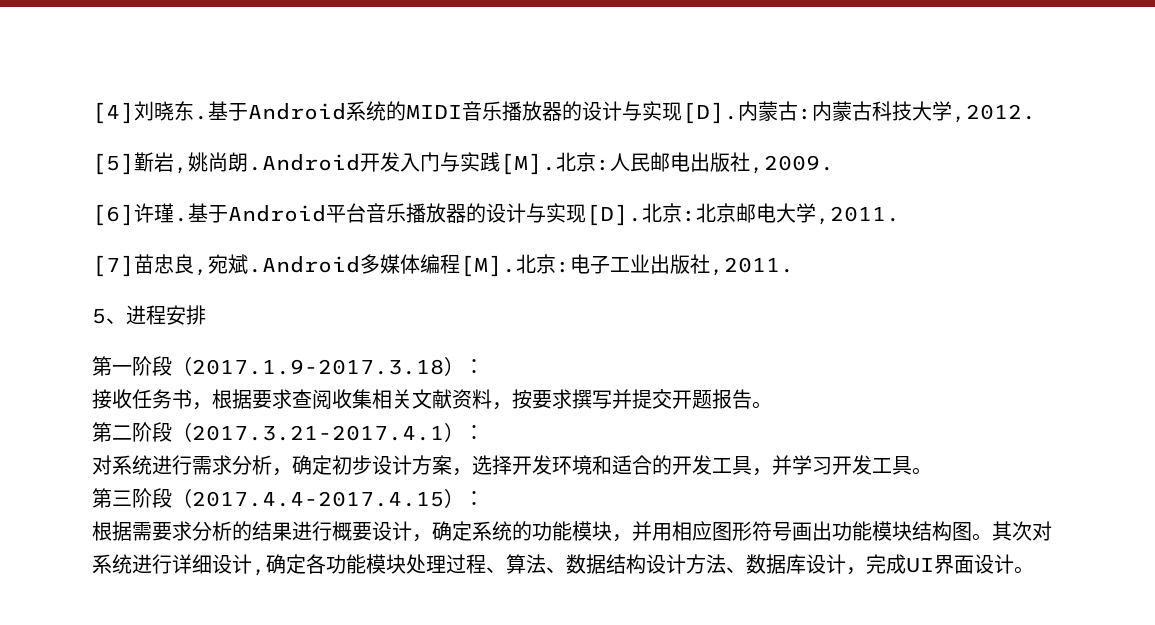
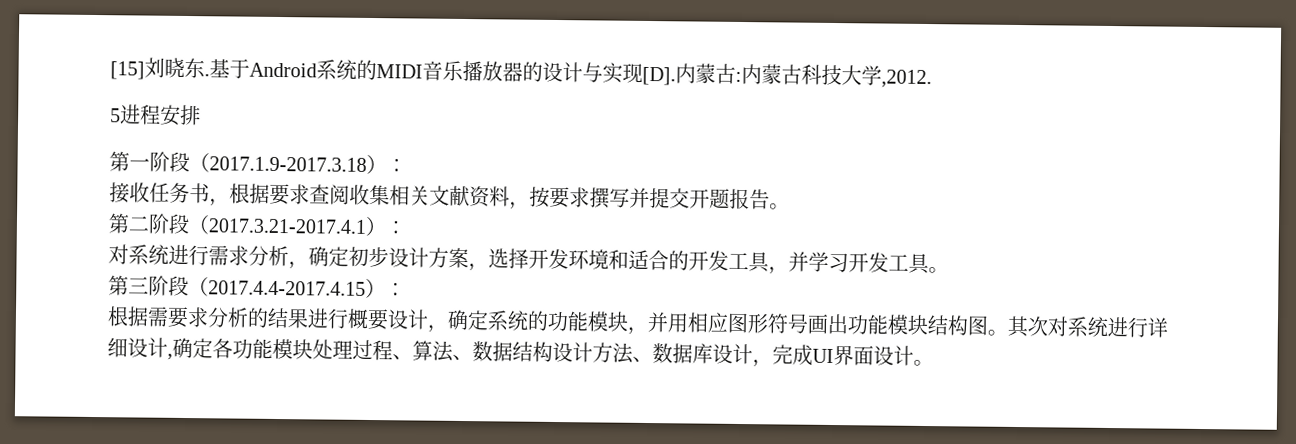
- [4]刘晓东.
+ [15]刘晓东.
- [5]斳岩,姚尚朗.Android开发入门与实践[M].北京:人民邮电出版社,2009.
- [6]许瑾.基于Android平台音乐播放器的设计与实现[D].北京:北京邮电大学,2011.
- [7]苗忠良,宛斌.Android多媒体编程[M].北京:电子工业出版社,2011.
- 5、进程安排
+ 5进程安排

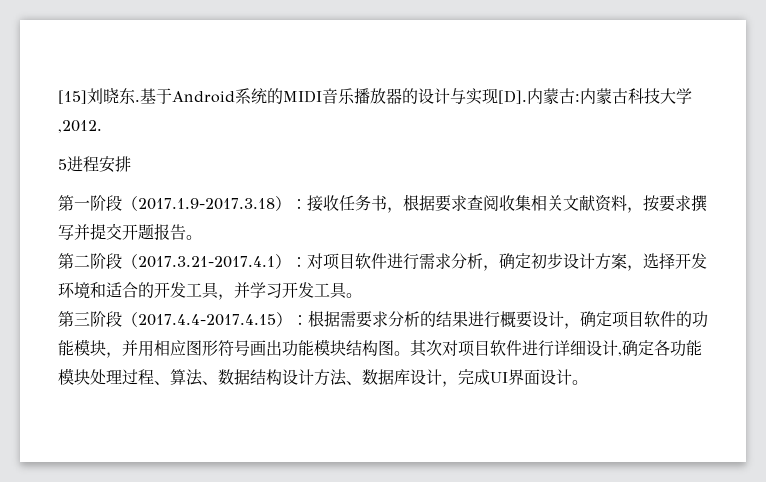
- 第一阶段（2017.1.9-2017.3.18）：
- 接收任务书，根据要求查阅收集相关文献资料，按要求撰写并提交开题报告。
+ 第一阶段（2017.1.9-2017.3.18）：接收任务书，根据要求查阅收集相关文献资料，按要求撰写并提交开题报告。
- 第二阶段（2017.3.21-2017.4.1）：
- 对系统进行需求分析，确定初步设计方案，选择开发环境和适合的开发工具，并学习开发工具。
+ 第二阶段（2017.3.21-2017.4.1）：对项目软件进行需求分析，确定初步设计方案，选择开发环境和适合的开发工具，并学习开发工具。
- 第三阶段（2017.4.4-2017.4.15）：
- 根据需要求分析的结果进行概要设计，确定系统的功能模块，并用相应图形符号画出功能模块结构图。
+ 第三阶段（2017.4.4-2017.4.15）：根据需要求分析的结果进行概要设计，确定项目软件的功能模块，并用相应图形符号画出功能模块结构图。
- 其次对系统进行详细设计,确定各功能模块处理过程、算法、数据结构设计方法、数据库设计，完成UI界面设计。
+ 其次对项目软件进行详细设计,确定各功能模块处理过程、算法、数据结构设计方法、数据库设计，完成UI界面设计。

